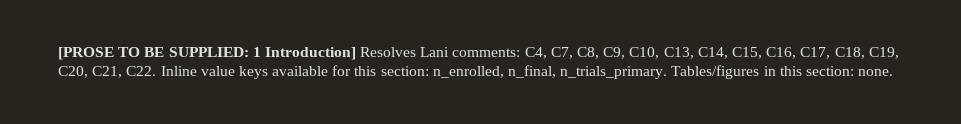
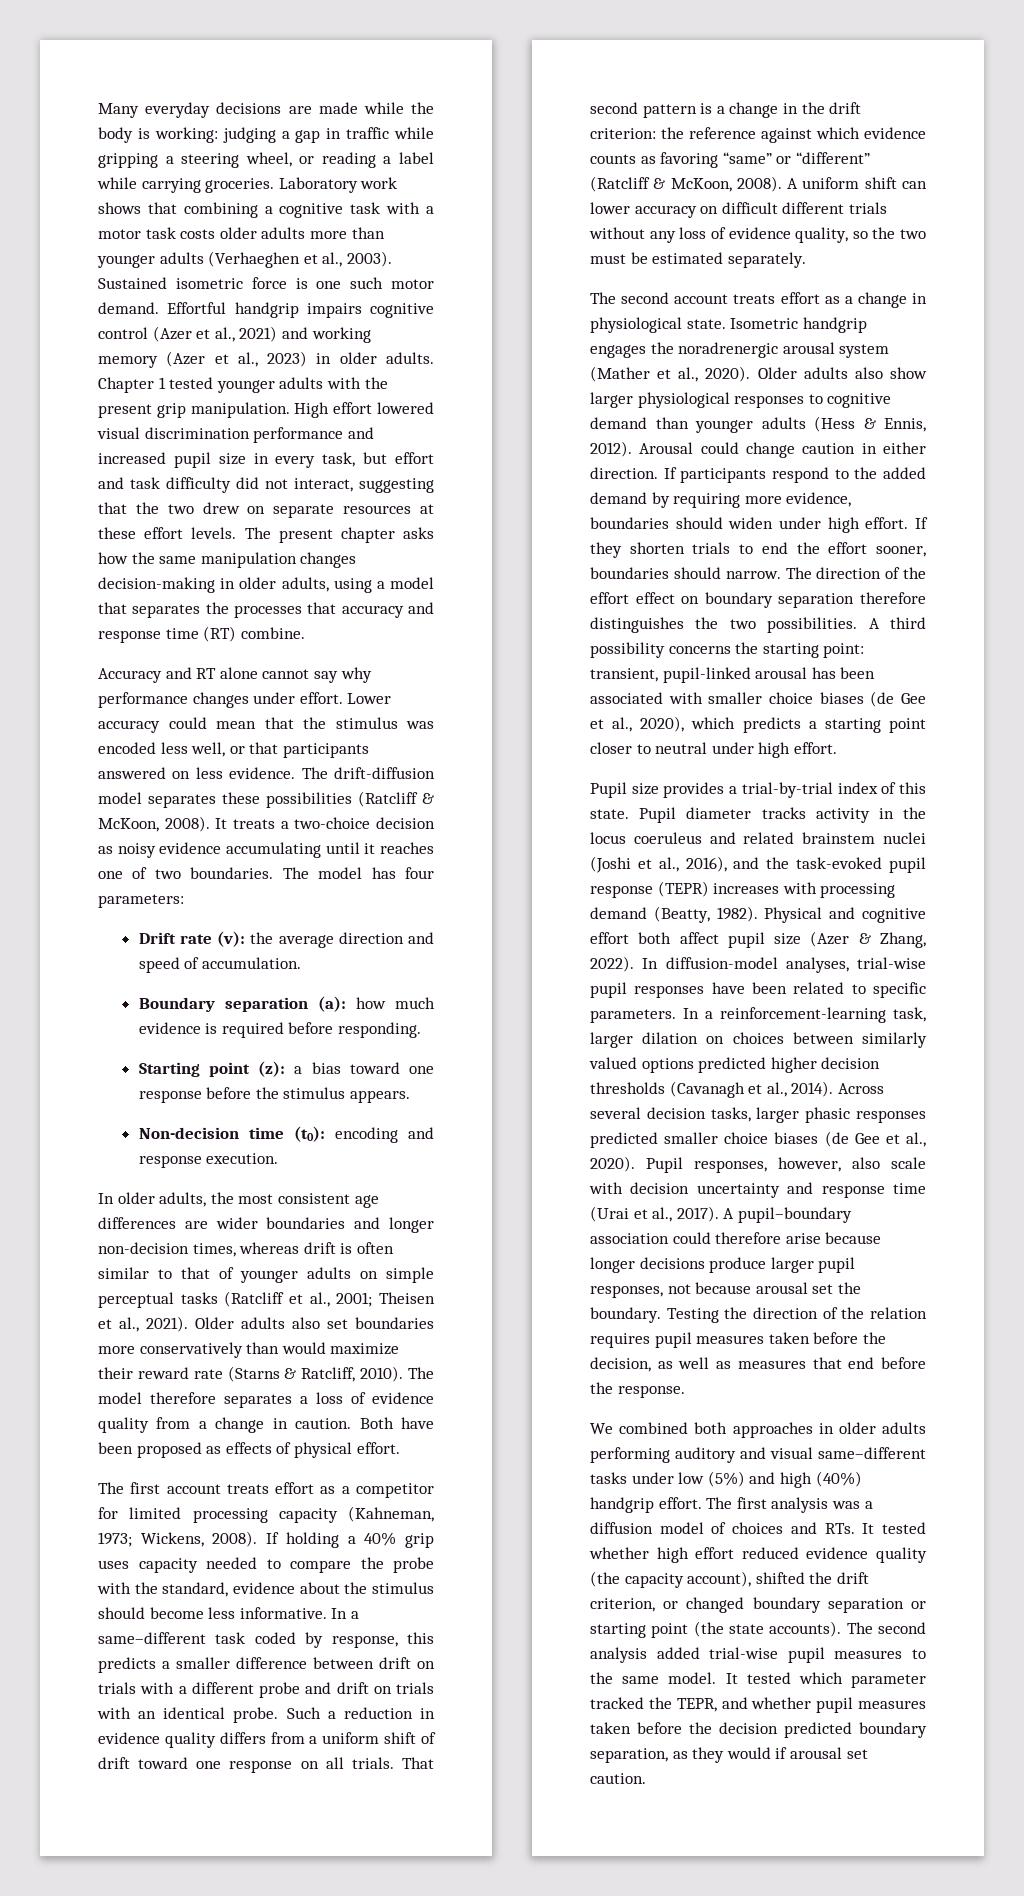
- [PROSE TO BE SUPPLIED: 1 Introduction] Resolves Lani comments: C4, C7, C8, C9, C10, C13, C14, C15, C16, C17, C18, C19, C20, C21, C22. Inline value keys available for this section: n_enrolled, n_final, n_trials_primary. Tables/figures in this section: none.
+ Many everyday decisions are made while the body is working: judging a gap in traffic while gripping a steering wheel, or reading a label while carrying groceries. Laboratory work shows that combining a cognitive task with a motor task costs older adults more than younger adults (Verhaeghen et al., 2003). Sustained isometric force is one such motor demand. Effortful handgrip impairs cognitive control (Azer et al., 2021) and working memory (Azer et al., 2023) in older adults. Chapter 1 tested younger adults with the present grip manipulation. High effort lowered visual discrimination performance and increased pupil size in every task, but effort and task difficulty did not interact, suggesting that the two drew on separate resources at these effort levels. The present chapter asks how the same manipulation changes decision-making in older adults, using a model that separates the processes that accuracy and response time (RT) combine.
+ Accuracy and RT alone cannot say why performance changes under effort. Lower accuracy could mean that the stimulus was encoded less well, or that participants answered on less evidence. The drift-diffusion model separates these possibilities (Ratcliff & McKoon, 2008). It treats a two-choice decision as noisy evidence accumulating until it reaches one of two boundaries. The model has four parameters:
+ Drift rate (v): the average direction and speed of accumulation.
+ Boundary separation (a): how much evidence is required before responding.
+ Starting point (z): a bias toward one response before the stimulus appears.
+ Non-decision time (t0): encoding and response execution.
+ In older adults, the most consistent age differences are wider boundaries and longer non-decision times, whereas drift is often similar to that of younger adults on simple perceptual tasks (Ratcliff et al., 2001; Theisen et al., 2021). Older adults also set boundaries more conservatively than would maximize their reward rate (Starns & Ratcliff, 2010). The model therefore separates a loss of evidence quality from a change in caution. Both have been proposed as effects of physical effort.
+ The first account treats effort as a competitor for limited processing capacity (Kahneman, 1973; Wickens, 2008). If holding a 40% grip uses capacity needed to compare the probe with the standard, evidence about the stimulus should become less informative. In a same–different task coded by response, this predicts a smaller difference between drift on trials with a different probe and drift on trials with an identical probe. Such a reduction in evidence quality differs from a uniform shift of drift toward one response on all trials. That second pattern is a change in the drift criterion: the reference against which evidence counts as favoring “same” or “different” (Ratcliff & McKoon, 2008). A uniform shift can lower accuracy on difficult different trials without any loss of evidence quality, so the two must be estimated separately.
+ The second account treats effort as a change in physiological state. Isometric handgrip engages the noradrenergic arousal system (Mather et al., 2020). Older adults also show larger physiological responses to cognitive demand than younger adults (Hess & Ennis, 2012). Arousal could change caution in either direction. If participants respond to the added demand by requiring more evidence, boundaries should widen under high effort. If they shorten trials to end the effort sooner, boundaries should narrow. The direction of the effort effect on boundary separation therefore distinguishes the two possibilities. A third possibility concerns the starting point: transient, pupil-linked arousal has been associated with smaller choice biases (de Gee et al., 2020), which predicts a starting point closer to neutral under high effort.
+ Pupil size provides a trial-by-trial index of this state. Pupil diameter tracks activity in the locus coeruleus and related brainstem nuclei (Joshi et al., 2016), and the task-evoked pupil response (TEPR) increases with processing demand (Beatty, 1982). Physical and cognitive effort both affect pupil size (Azer & Zhang, 2022). In diffusion-model analyses, trial-wise pupil responses have been related to specific parameters. In a reinforcement-learning task, larger dilation on choices between similarly valued options predicted higher decision thresholds (Cavanagh et al., 2014). Across several decision tasks, larger phasic responses predicted smaller choice biases (de Gee et al., 2020). Pupil responses, however, also scale with decision uncertainty and response time (Urai et al., 2017). A pupil–boundary association could therefore arise because longer decisions produce larger pupil responses, not because arousal set the boundary. Testing the direction of the relation requires pupil measures taken before the decision, as well as measures that end before the response.
+ We combined both approaches in older adults performing auditory and visual same–different tasks under low (5%) and high (40%) handgrip effort. The first analysis was a diffusion model of choices and RTs. It tested whether high effort reduced evidence quality (the capacity account), shifted the drift criterion, or changed boundary separation or starting point (the state accounts). The second analysis added trial-wise pupil measures to the same model. It tested which parameter tracked the TEPR, and whether pupil measures taken before the decision predicted boundary separation, as they would if arousal set caution.

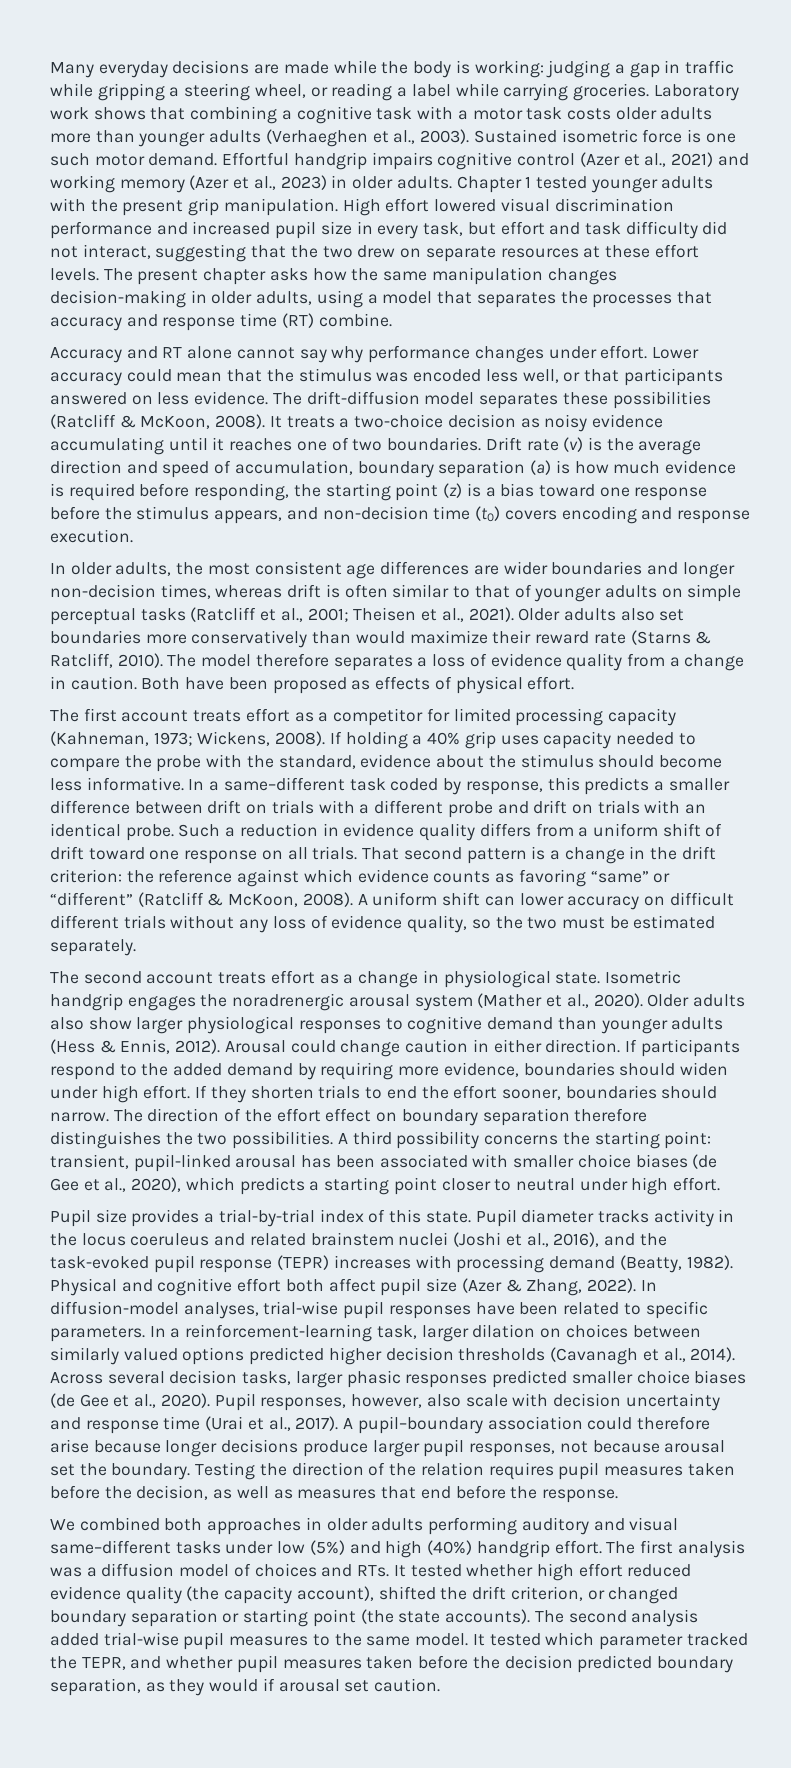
- The model has four parameters:
- Drift rate (v): the average direction and speed of accumulation.
- Boundary separation (a): how much evidence is required before responding.
- Starting point (z): a bias toward one response before the stimulus appears.
- Non-decision time (t0): encoding and response execution.
+ Drift rate (v) is the average direction and speed of accumulation, boundary separation (a) is how much evidence is required before responding, the starting point (z) is a bias toward one response before the stimulus appears, and non-decision time (t0) covers encoding and response execution.

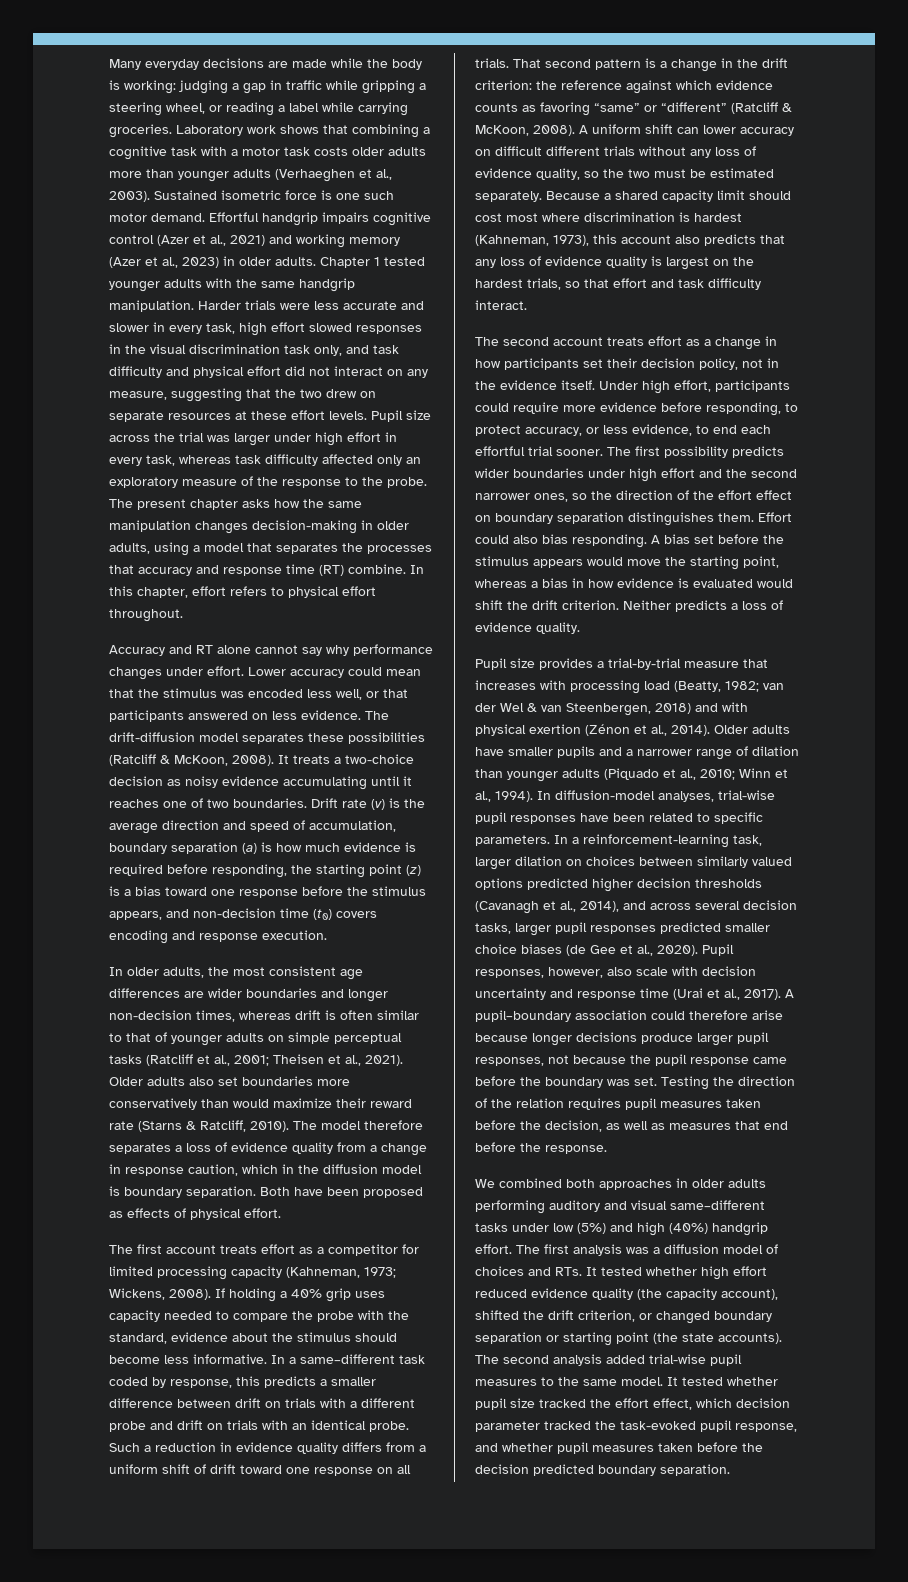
- Chapter 1 tested younger adults with the present grip manipulation. High effort lowered visual discrimination performance and increased pupil size in every task, but effort and task difficulty did not interact, suggesting that the two drew on separate resources at these effort levels.
+ Chapter 1 tested younger adults with the same handgrip manipulation. Harder trials were less accurate and slower in every task, high effort slowed responses in the visual discrimination task only, and task difficulty and physical effort did not interact on any measure, suggesting that the two drew on separate resources at these effort levels.
+ Pupil size across the trial was larger under high effort in every task, whereas task difficulty affected only an exploratory measure of the response to the probe.
+ In this chapter, effort refers to physical effort throughout.
- The model therefore separates a loss of evidence quality from a change in caution.
+ The model therefore separates a loss of evidence quality from a change in response caution, which in the diffusion model is boundary separation.
+ Because a shared capacity limit should cost most where discrimination is hardest (Kahneman, 1973), this account also predicts that any loss of evidence quality is largest on the hardest trials, so that effort and task difficulty interact.
- The second account treats effort as a change in physiological state. Isometric handgrip engages the noradrenergic arousal system (Mather et al., 2020). Older adults also show larger physiological responses to cognitive demand than younger adults (Hess & Ennis, 2012). Arousal could change caution in either direction. If participants respond to the added demand by requiring more evidence, boundaries should widen under high effort. If they shorten trials to end the effort sooner, boundaries should narrow. The direction of the effort effect on boundary separation therefore distinguishes the two possibilities. A third possibility concerns the starting point: transient, pupil-linked arousal has been associated with smaller choice biases (de Gee et al., 2020), which predicts a starting point closer to neutral under high effort.
+ The second account treats effort as a change in how participants set their decision policy, not in the evidence itself. Under high effort, participants could require more evidence before responding, to protect accuracy, or less evidence, to end each effortful trial sooner. The first possibility predicts wider boundaries under high effort and the second narrower ones, so the direction of the effort effect on boundary separation distinguishes them. Effort could also bias responding. A bias set before the stimulus appears would move the starting point, whereas a bias in how evidence is evaluated would shift the drift criterion. Neither predicts a loss of evidence quality.
- Pupil size provides a trial-by-trial index of this state. Pupil diameter tracks activity in the locus coeruleus and related brainstem nuclei (Joshi et al., 2016), and the task-evoked pupil response (TEPR) increases with processing demand (Beatty, 1982). Physical and cognitive effort both affect pupil size (Azer & Zhang, 2022).
+ Pupil size provides a trial-by-trial measure that increases with processing load (Beatty, 1982; van der Wel & van Steenbergen, 2018) and with physical exertion (Zénon et al., 2014). Older adults have smaller pupils and a narrower range of dilation than younger adults (Piquado et al., 2010; Winn et al., 1994).
- In a reinforcement-learning task, larger dilation on choices between similarly valued options predicted higher decision thresholds (Cavanagh et al., 2014). Across several decision tasks, larger phasic responses predicted smaller choice biases (de Gee et al., 2020).
+ In a reinforcement-learning task, larger dilation on choices between similarly valued options predicted higher decision thresholds (Cavanagh et al., 2014), and across several decision tasks, larger pupil responses predicted smaller choice biases (de Gee et al., 2020).
- A pupil–boundary association could therefore arise because longer decisions produce larger pupil responses, not because arousal set the boundary.
+ A pupil–boundary association could therefore arise because longer decisions produce larger pupil responses, not because the pupil response came before the boundary was set.
- It tested which parameter tracked the TEPR, and whether pupil measures taken before the decision predicted boundary separation, as they would if arousal set caution.
+ It tested whether pupil size tracked the effort effect, which decision parameter tracked the task-evoked pupil response, and whether pupil measures taken before the decision predicted boundary separation.

